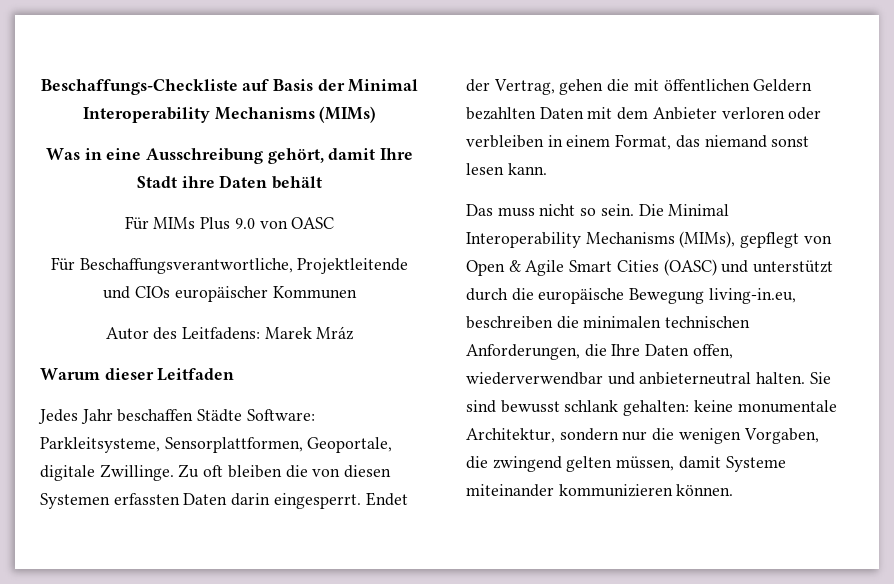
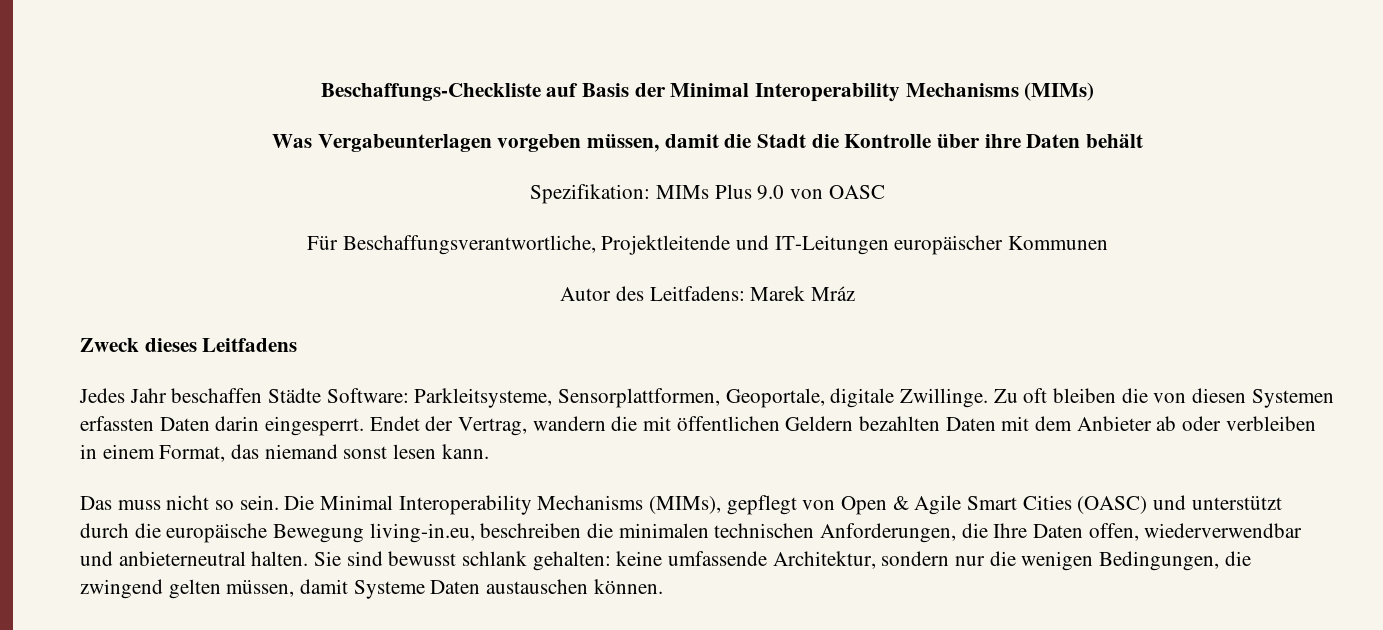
- Was in eine Ausschreibung gehört, damit Ihre Stadt ihre Daten behält
+ Was Vergabeunterlagen vorgeben müssen, damit die Stadt die Kontrolle über ihre Daten behält
- Für MIMs Plus 9.0 von OASC
+ Spezifikation: MIMs Plus 9.0 von OASC
- Für Beschaffungsverantwortliche, Projektleitende und CIOs europäischer Kommunen
+ Für Beschaffungsverantwortliche, Projektleitende und IT-Leitungen europäischer Kommunen
- Warum dieser Leitfaden
+ Zweck dieses Leitfadens
- Endet der Vertrag, gehen die mit öffentlichen Geldern bezahlten Daten mit dem Anbieter verloren oder verbleiben in einem Format, das niemand sonst lesen kann.
+ Endet der Vertrag, wandern die mit öffentlichen Geldern bezahlten Daten mit dem Anbieter ab oder verbleiben in einem Format, das niemand sonst lesen kann.
- Sie sind bewusst schlank gehalten: keine monumentale Architektur, sondern nur die wenigen Vorgaben, die zwingend gelten müssen, damit Systeme miteinander kommunizieren können.
+ Sie sind bewusst schlank gehalten: keine umfassende Architektur, sondern nur die wenigen Bedingungen, die zwingend gelten müssen, damit Systeme Daten austauschen können.

